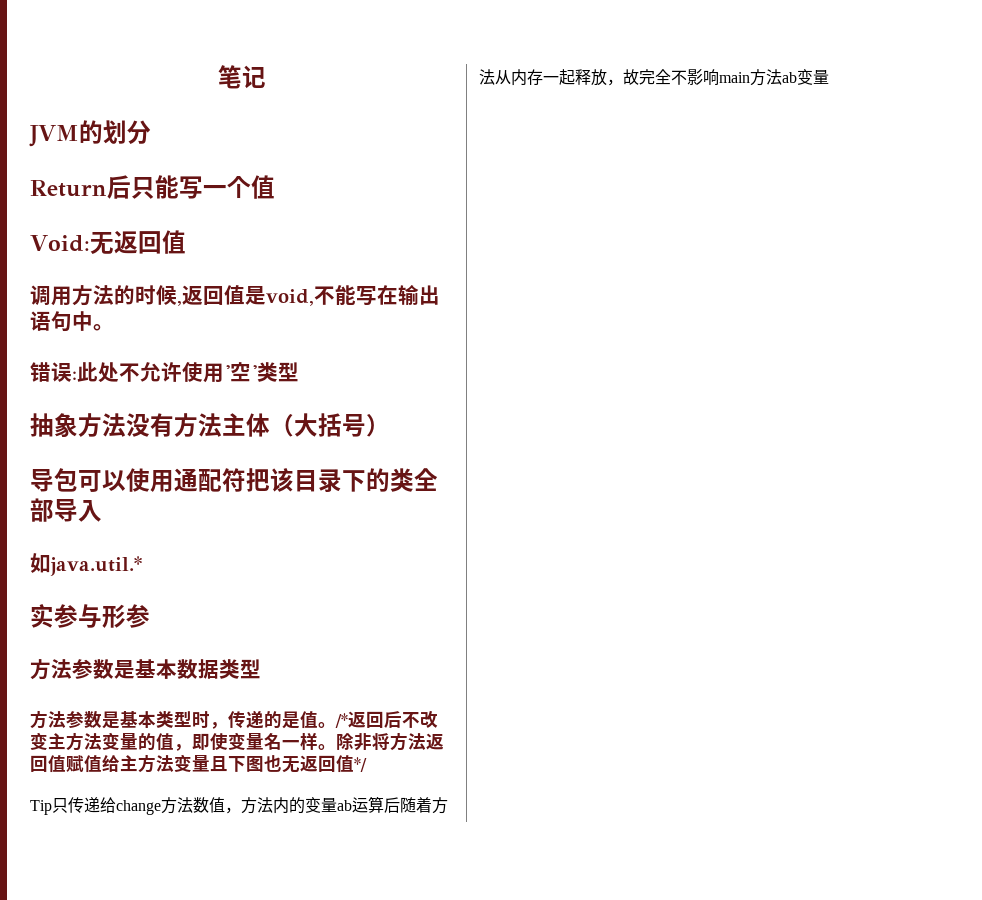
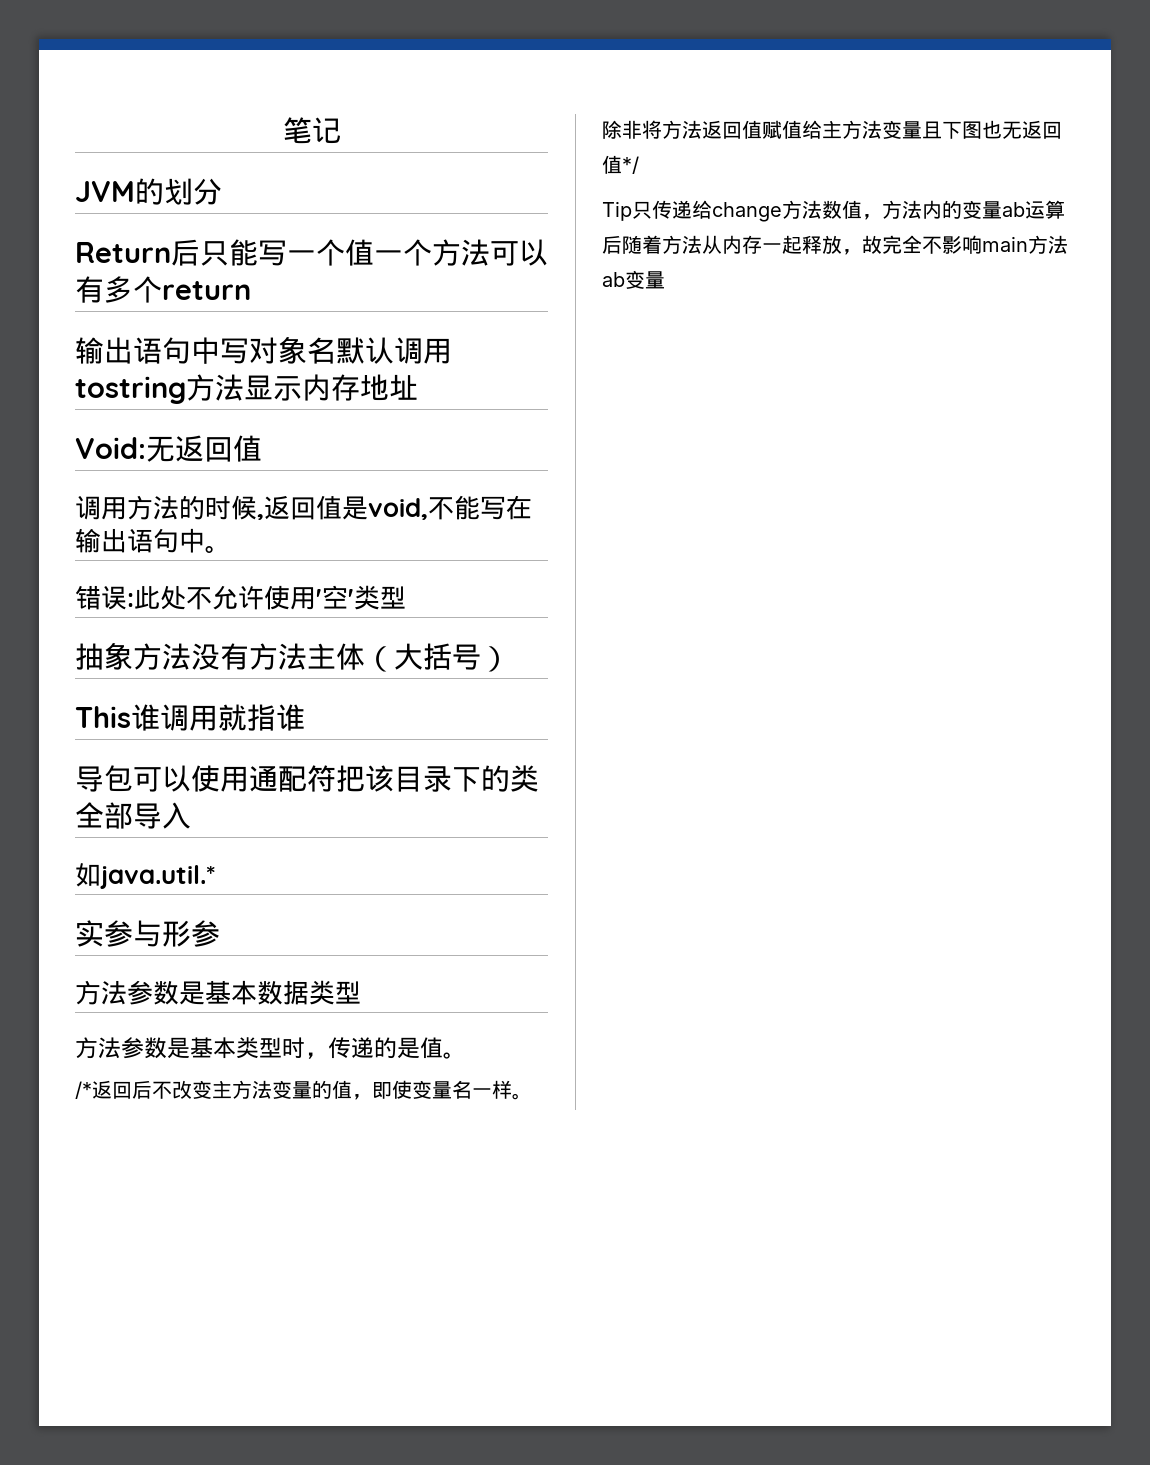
- Return后只能写一个值
+ Return后只能写一个值一个方法可以有多个return
+ 输出语句中写对象名默认调用tostring方法显示内存地址
+ This谁调用就指谁
- 方法参数是基本类型时，传递的是值。/*返回后不改变主方法变量的值，即使变量名一样。
+ 方法参数是基本类型时，传递的是值。
+ /*返回后不改变主方法变量的值，即使变量名一样。

